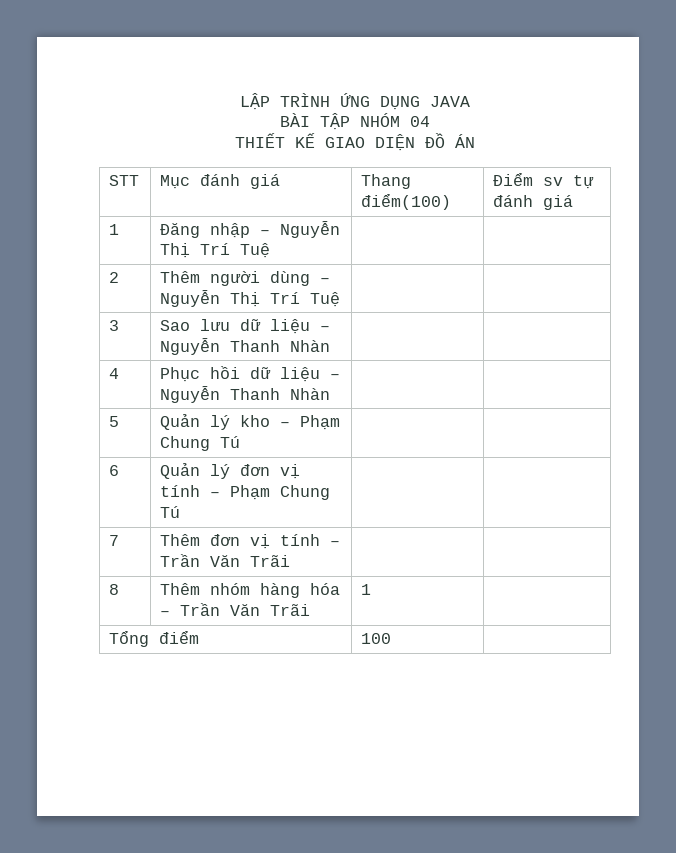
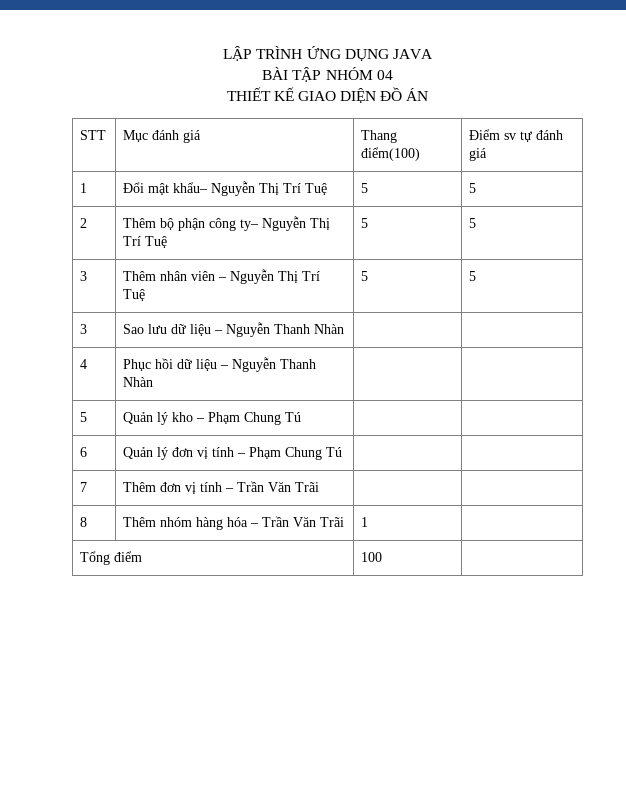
- 1 | Đăng nhập – Nguyễn Thị Trí Tuệ | |
- 2 | Thêm người dùng – Nguyễn Thị Trí Tuệ | |
+ 1 | Đổi mật khẩu– Nguyễn Thị Trí Tuệ | 5 | 5
+ 2 | Thêm bộ phận công ty– Nguyễn Thị Trí Tuệ | 5 | 5
+ 3 | Thêm nhân viên – Nguyễn Thị Trí Tuệ | 5 | 5

